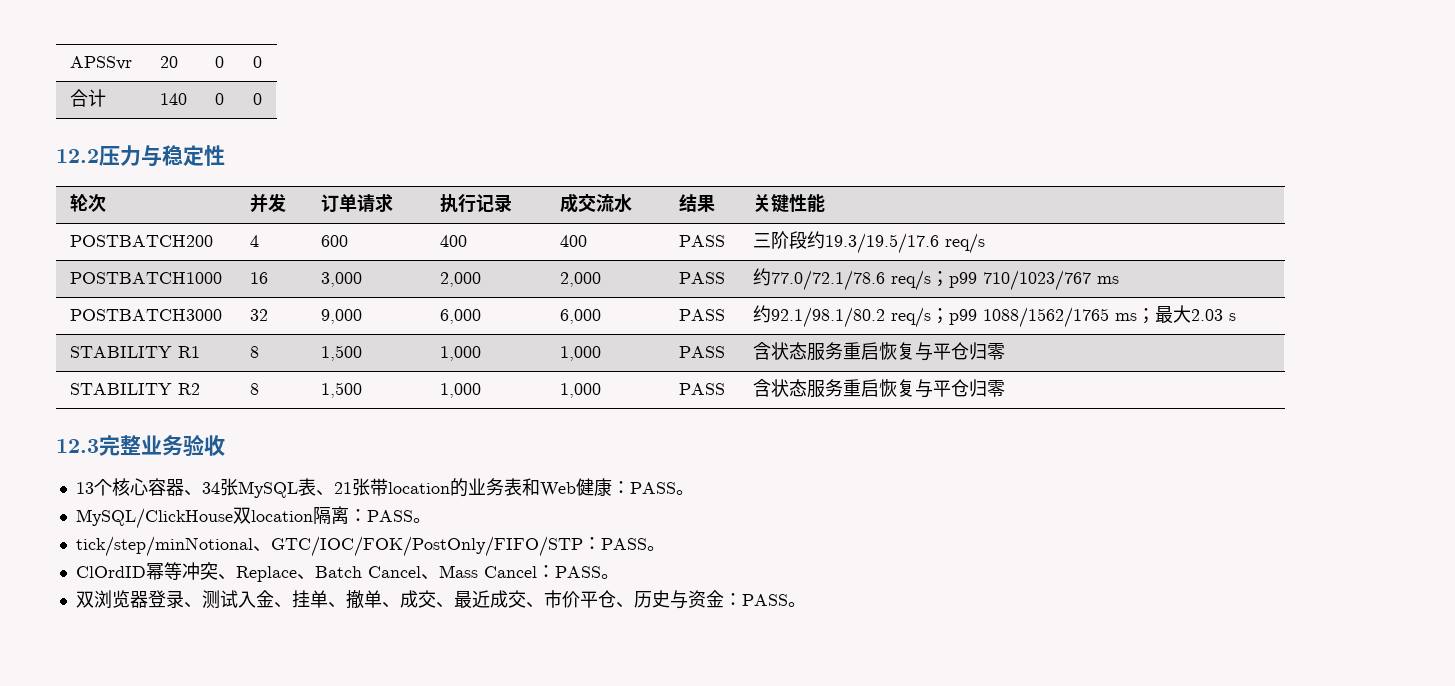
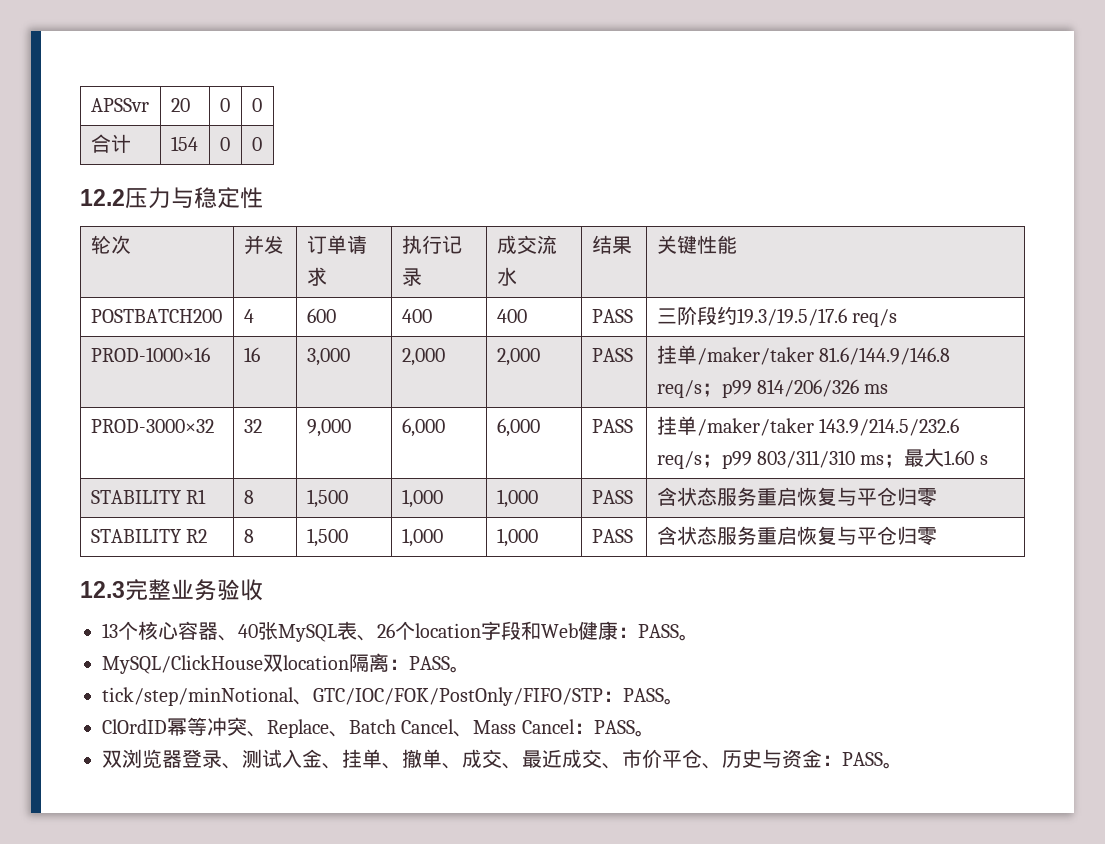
- 合计 | 140 | 0 | 0
+ 合计 | 154 | 0 | 0
- POSTBATCH1000 | 16 | 3,000 | 2,000 | 2,000 | PASS | 约77.0/72.1/78.6 req/s；p99 710/1023/767 ms
+ PROD-1000×16 | 16 | 3,000 | 2,000 | 2,000 | PASS | 挂单/maker/taker 81.6/144.9/146.8 req/s；p99 814/206/326 ms
- POSTBATCH3000 | 32 | 9,000 | 6,000 | 6,000 | PASS | 约92.1/98.1/80.2 req/s；p99 1088/1562/1765 ms；最大2.03 s
+ PROD-3000×32 | 32 | 9,000 | 6,000 | 6,000 | PASS | 挂单/maker/taker 143.9/214.5/232.6 req/s；p99 803/311/310 ms；最大1.60 s
- 13个核心容器、34张MySQL表、21张带location的业务表和Web健康：PASS。
+ 13个核心容器、40张MySQL表、26个location字段和Web健康：PASS。

